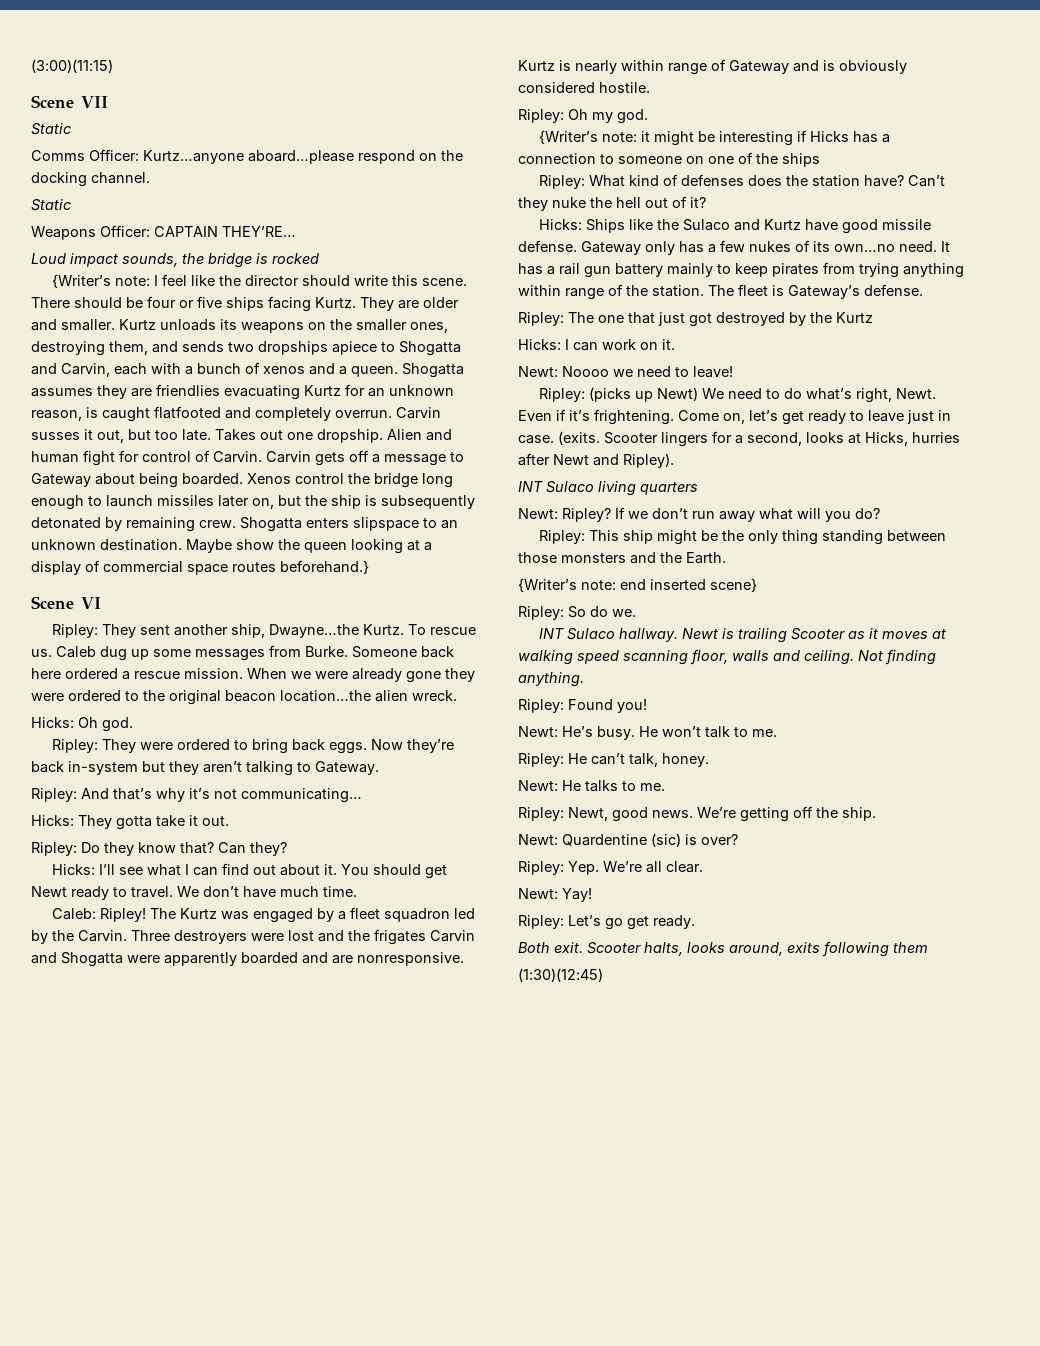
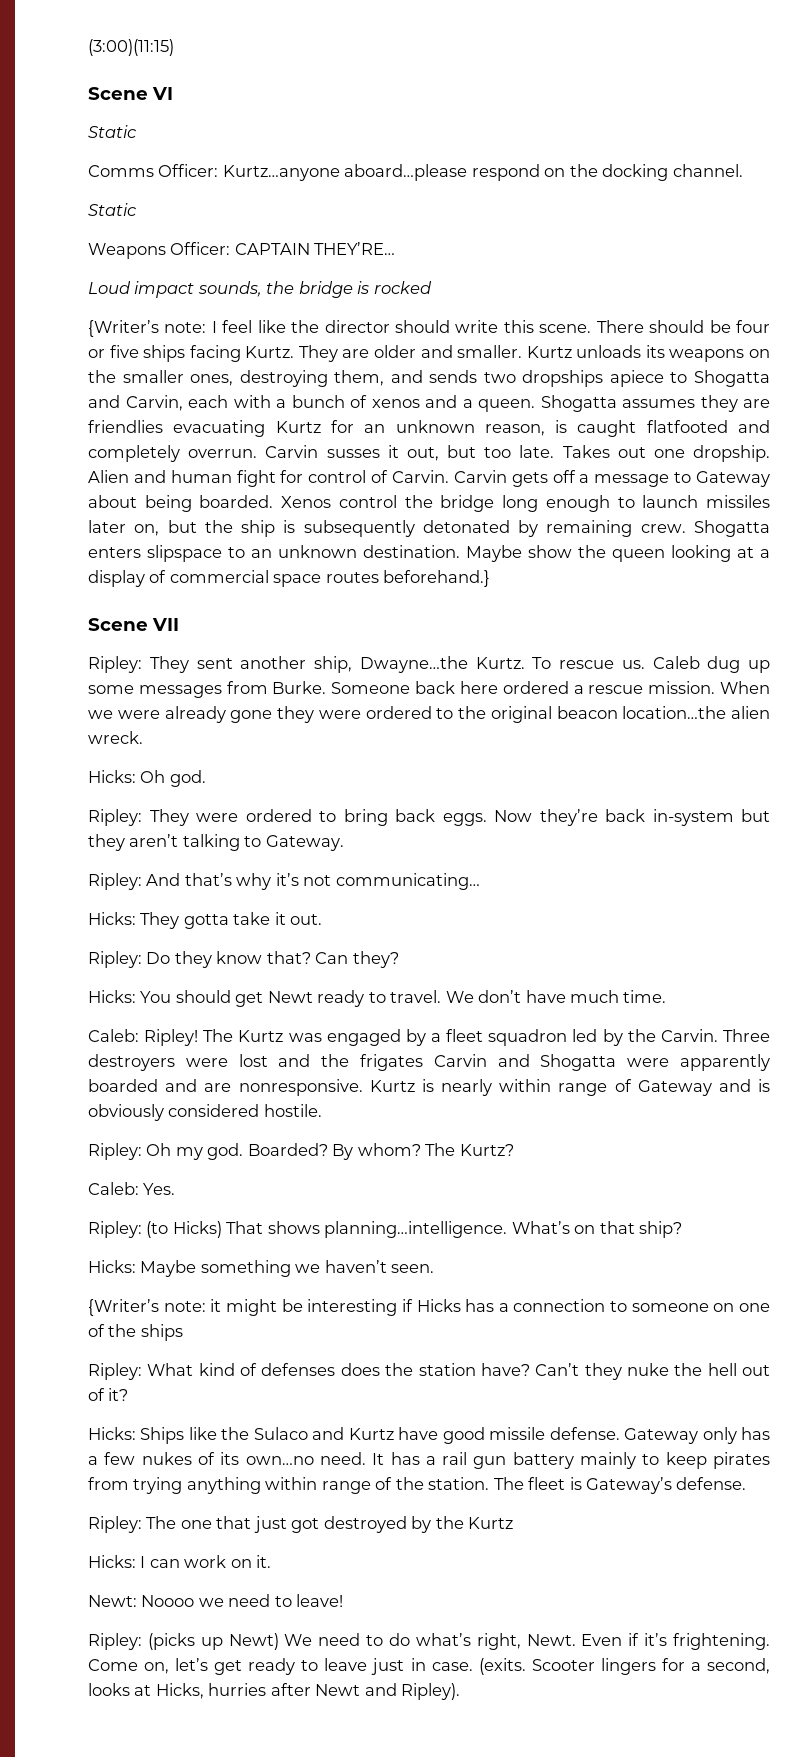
- Scene VII
+ Scene VI
- Scene VI
+ Scene VII
- Hicks: I’ll see what I can find out about it. You should get Newt ready to travel.
+ Hicks: You should get Newt ready to travel.
+ Boarded? By whom? The Kurtz?
+ Caleb: Yes.
+ Ripley: (to Hicks) That shows planning…intelligence. What’s on that ship?
+ Hicks: Maybe something we haven’t seen.
- INT Sulaco living quarters
- Newt: Ripley? If we don’t run away what will you do?
- Ripley: This ship might be the only thing standing between those monsters and the Earth.
- {Writer’s note: end inserted scene}
- Ripley: So do we.
- INT Sulaco hallway. Newt is trailing Scooter as it moves at walking speed scanning floor, walls and ceiling. Not finding anything.
- Ripley: Found you!
- Newt: He’s busy. He won’t talk to me.
- Ripley: He can’t talk, honey.
- Newt: He talks to me.
- Ripley: Newt, good news. We’re getting off the ship.
- Newt: Quardentine (sic) is over?
- Ripley: Yep. We’re all clear.
- Newt: Yay!
- Ripley: Let’s go get ready.
- Both exit. Scooter halts, looks around, exits following them
- (1:30)(12:45)

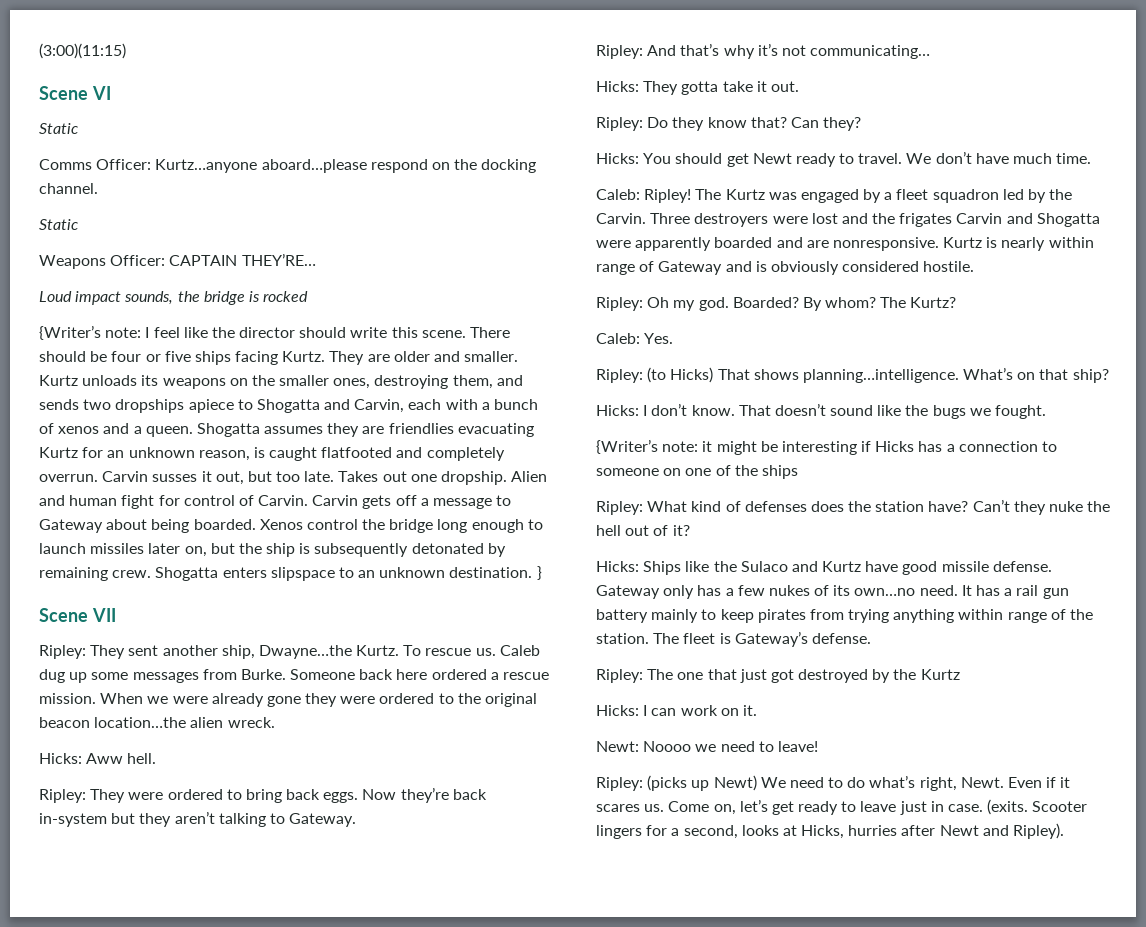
- Maybe show the queen looking at a display of commercial space routes beforehand.}
+ }
- Hicks: Oh god.
+ Hicks: Aww hell.
- Hicks: Maybe something we haven’t seen.
+ Hicks: I don’t know. That doesn’t sound like the bugs we fought.
- Even if it’s frightening.
+ Even if it scares us.

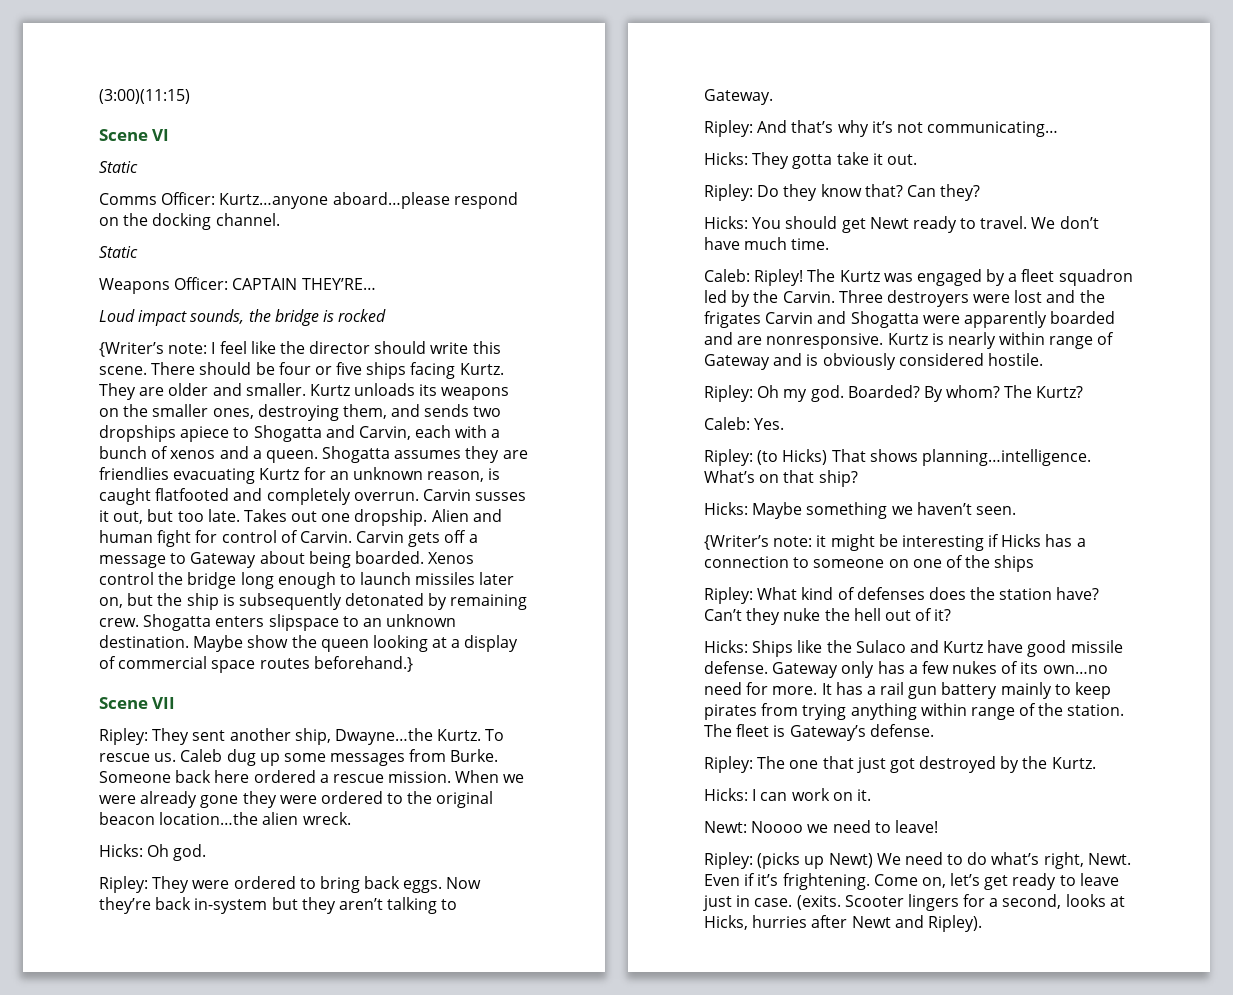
- }
+ Maybe show the queen looking at a display of commercial space routes beforehand.}
- Hicks: Aww hell.
+ Hicks: Oh god.
- Hicks: I don’t know. That doesn’t sound like the bugs we fought.
+ Hicks: Maybe something we haven’t seen.
- Gateway only has a few nukes of its own…no need.
+ Gateway only has a few nukes of its own…no need for more.
- Ripley: The one that just got destroyed by the Kurtz
+ Ripley: The one that just got destroyed by the Kurtz.
- Even if it scares us.
+ Even if it’s frightening.

